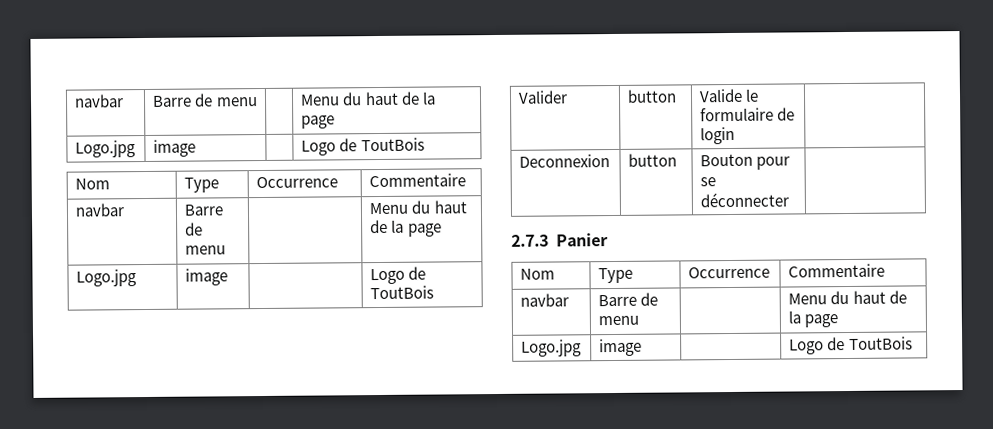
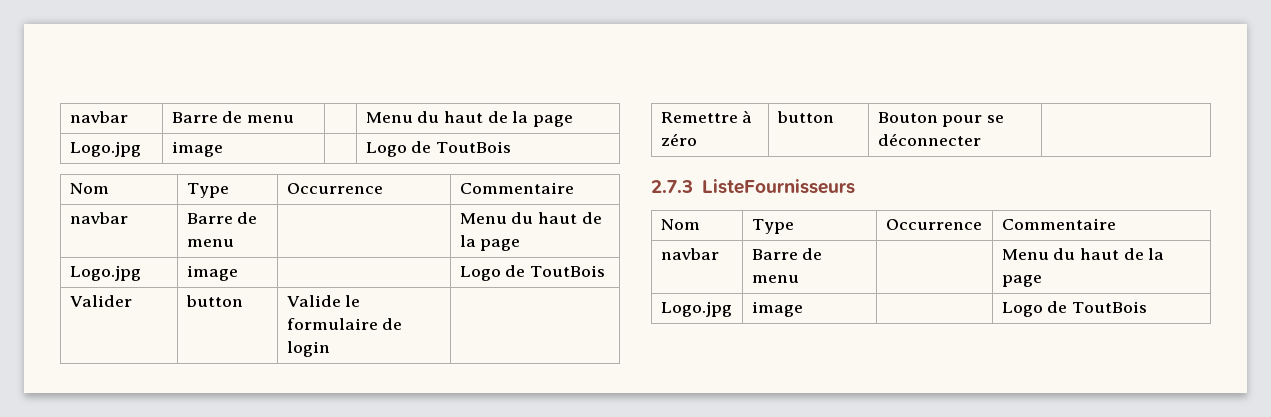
- Deconnexion | button | Bouton pour se déconnecter |
+ Remettre à zéro | button | Bouton pour se déconnecter |
- 2.7.3 Panier
+ 2.7.3 ListeFournisseurs

